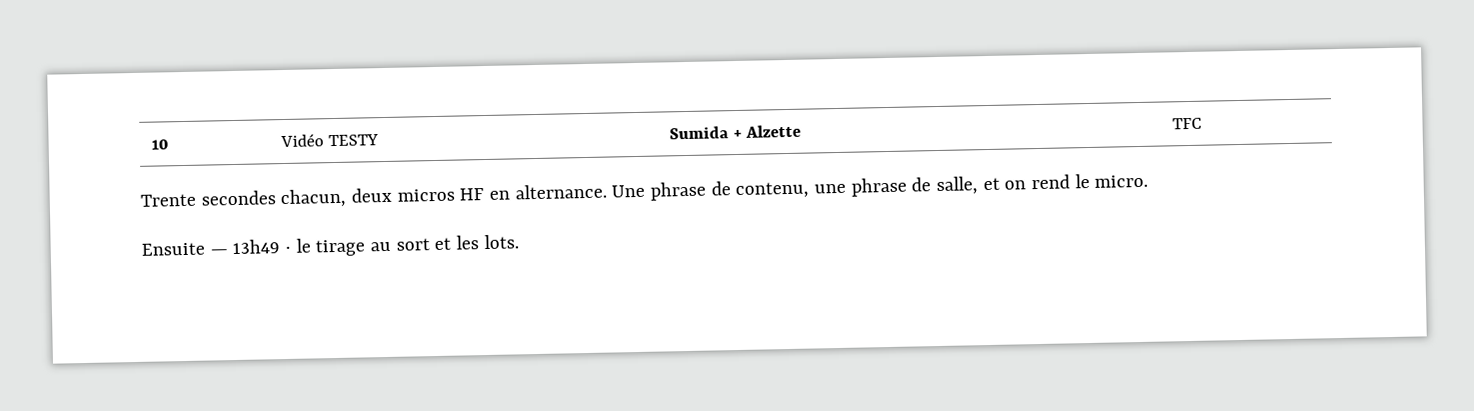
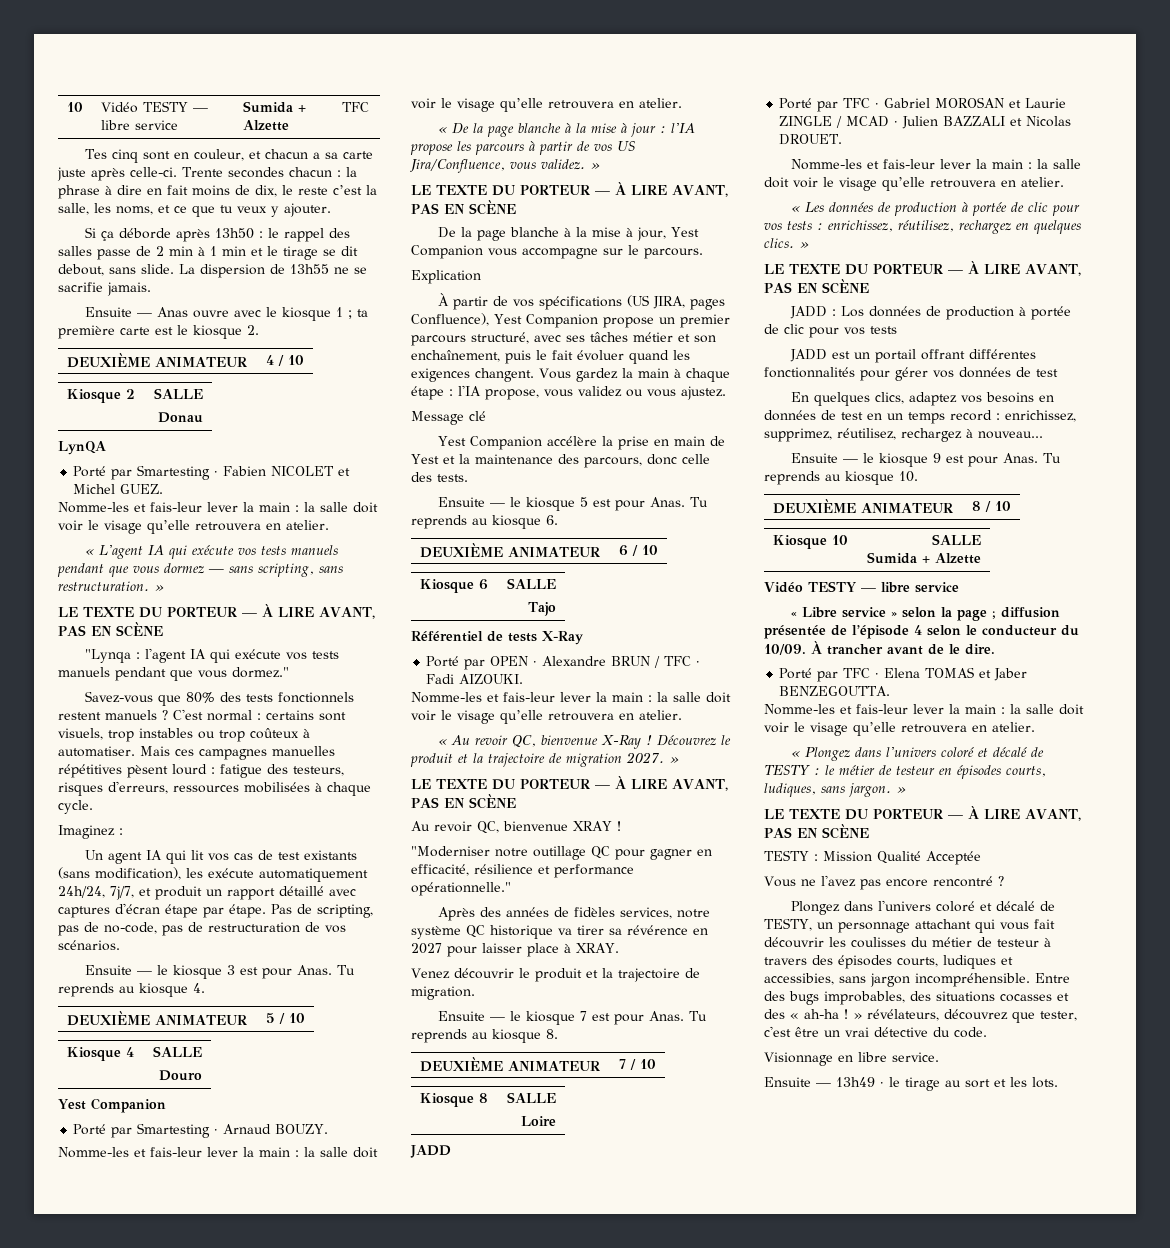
- 10 | Vidéo TESTY | Sumida + Alzette | TFC
+ 10 | Vidéo TESTY — libre service | Sumida + Alzette | TFC
- Trente secondes chacun, deux micros HF en alternance. Une phrase de contenu, une phrase de salle, et on rend le micro.
+ Tes cinq sont en couleur, et chacun a sa carte juste après celle-ci. Trente secondes chacun : la phrase à dire en fait moins de dix, le reste c’est la salle, les noms, et ce que tu veux y ajouter.
+ Si ça déborde après 13h50 : le rappel des salles passe de 2 min à 1 min et le tirage se dit debout, sans slide. La dispersion de 13h55 ne se sacrifie jamais.
+ Ensuite — Anas ouvre avec le kiosque 1 ; ta première carte est le kiosque 2.
+ DEUXIÈME ANIMATEUR | 4 / 10
+ Kiosque 2 | SALLE
+ Donau
+ LynQA
+ Porté par Smartesting · Fabien NICOLET et Michel GUEZ.
+ Nomme-les et fais-leur lever la main : la salle doit voir le visage qu’elle retrouvera en atelier.
+ « L'agent IA qui exécute vos tests manuels pendant que vous dormez — sans scripting, sans restructuration. »
+ LE TEXTE DU PORTEUR — À LIRE AVANT, PAS EN SCÈNE
+ "Lynqa : l'agent IA qui exécute vos tests manuels pendant que vous dormez."
+ Savez-vous que 80% des tests fonctionnels restent manuels ? C'est normal : certains sont visuels, trop instables ou trop coûteux à automatiser. Mais ces campagnes manuelles répétitives pèsent lourd : fatigue des testeurs, risques d'erreurs, ressources mobilisées à chaque cycle.
+ Imaginez :
+ Un agent IA qui lit vos cas de test existants (sans modification), les exécute automatiquement 24h/24, 7j/7, et produit un rapport détaillé avec captures d'écran étape par étape. Pas de scripting, pas de no-code, pas de restructuration de vos scénarios.
+ Ensuite — le kiosque 3 est pour Anas. Tu reprends au kiosque 4.
+ DEUXIÈME ANIMATEUR | 5 / 10
+ Kiosque 4 | SALLE
+ Douro
+ Yest Companion
+ Porté par Smartesting · Arnaud BOUZY.
+ Nomme-les et fais-leur lever la main : la salle doit voir le visage qu’elle retrouvera en atelier.
+ « De la page blanche à la mise à jour : l'IA propose les parcours à partir de vos US Jira/Confluence, vous validez. »
+ LE TEXTE DU PORTEUR — À LIRE AVANT, PAS EN SCÈNE
+ De la page blanche à la mise à jour, Yest Companion vous accompagne sur le parcours.
+ Explication
+ À partir de vos spécifications (US JIRA, pages Confluence), Yest Companion propose un premier parcours structuré, avec ses tâches métier et son enchaînement, puis le fait évoluer quand les exigences changent. Vous gardez la main à chaque étape : l'IA propose, vous validez ou vous ajustez.
+ Message clé
+ Yest Companion accélère la prise en main de Yest et la maintenance des parcours, donc celle des tests.
+ Ensuite — le kiosque 5 est pour Anas. Tu reprends au kiosque 6.
+ DEUXIÈME ANIMATEUR | 6 / 10
+ Kiosque 6 | SALLE
+ Tajo
+ Référentiel de tests X-Ray
+ Porté par OPEN · Alexandre BRUN / TFC · Fadi AIZOUKI.
+ Nomme-les et fais-leur lever la main : la salle doit voir le visage qu’elle retrouvera en atelier.
+ « Au revoir QC, bienvenue X-Ray ! Découvrez le produit et la trajectoire de migration 2027. »
+ LE TEXTE DU PORTEUR — À LIRE AVANT, PAS EN SCÈNE
+ Au revoir QC, bienvenue XRAY !
+ "Moderniser notre outillage QC pour gagner en efficacité, résilience et performance opérationnelle."
+ Après des années de fidèles services, notre système QC historique va tirer sa révérence en 2027 pour laisser place à XRAY.
+ Venez découvrir le produit et la trajectoire de migration.
+ Ensuite — le kiosque 7 est pour Anas. Tu reprends au kiosque 8.
+ DEUXIÈME ANIMATEUR | 7 / 10
+ Kiosque 8 | SALLE
+ Loire
+ JADD
+ Porté par TFC · Gabriel MOROSAN et Laurie ZINGLE / MCAD · Julien BAZZALI et Nicolas DROUET.
+ Nomme-les et fais-leur lever la main : la salle doit voir le visage qu’elle retrouvera en atelier.
+ « Les données de production à portée de clic pour vos tests : enrichissez, réutilisez, rechargez en quelques clics. »
+ LE TEXTE DU PORTEUR — À LIRE AVANT, PAS EN SCÈNE
+ JADD : Los données de production à portée de clic pour vos tests
+ JADD est un portail offrant différentes fonctionnalités pour gérer vos données de test
+ En quelques clics, adaptez vos besoins en données de test en un temps record : enrichissez, supprimez, réutilisez, rechargez à nouveau...
+ Ensuite — le kiosque 9 est pour Anas. Tu reprends au kiosque 10.
+ DEUXIÈME ANIMATEUR | 8 / 10
+ Kiosque 10 | SALLE
+ Sumida + Alzette
+ Vidéo TESTY — libre service
+ « Libre service » selon la page ; diffusion présentée de l’épisode 4 selon le conducteur du 10/09. À trancher avant de le dire.
+ Porté par TFC · Elena TOMAS et Jaber BENZEGOUTTA.
+ Nomme-les et fais-leur lever la main : la salle doit voir le visage qu’elle retrouvera en atelier.
+ « Plongez dans l'univers coloré et décalé de TESTY : le métier de testeur en épisodes courts, ludiques, sans jargon. »
+ LE TEXTE DU PORTEUR — À LIRE AVANT, PAS EN SCÈNE
+ TESTY : Mission Qualité Acceptée
+ Vous ne l'avez pas encore rencontré ?
+ Plongez dans l'univers coloré et décalé de TESTY, un personnage attachant qui vous fait découvrir les coulisses du métier de testeur à travers des épisodes courts, ludiques et accessibies, sans jargon incompréhensible. Entre des bugs improbables, des situations cocasses et des « ah-ha ! » révélateurs, découvrez que tester, c'est être un vrai détective du code.
+ Visionnage en libre service.

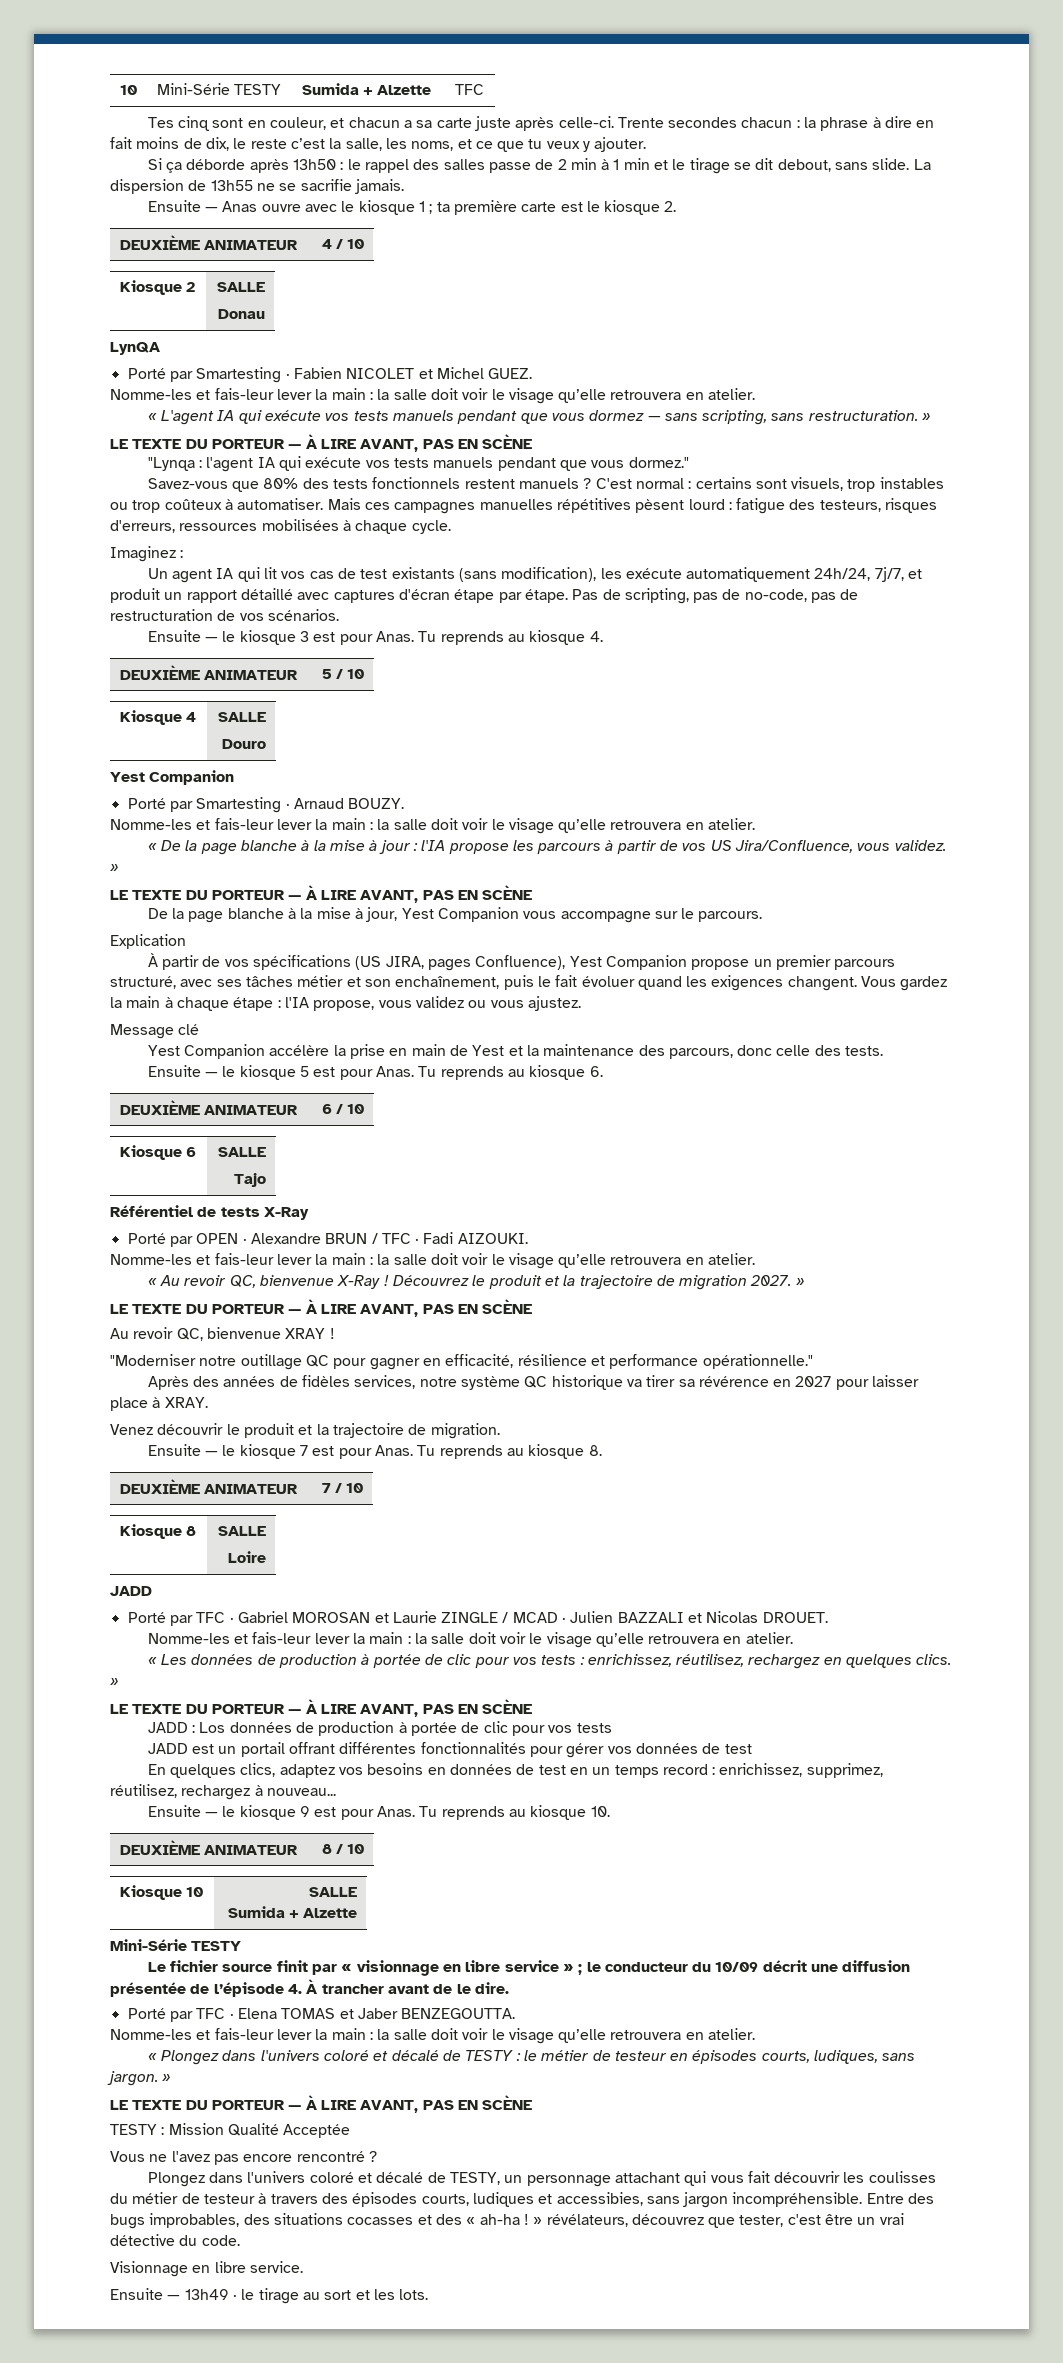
- 10 | Vidéo TESTY — libre service | Sumida + Alzette | TFC
+ 10 | Mini-Série TESTY | Sumida + Alzette | TFC
  Kiosque 10 | SALLE
  Sumida + Alzette
- Vidéo TESTY — libre service
- « Libre service » selon la page ; diffusion présentée de l’épisode 4 selon le conducteur du 10/09. À trancher avant de le dire.
+ Mini-Série TESTY
+ Le fichier source finit par « visionnage en libre service » ; le conducteur du 10/09 décrit une diffusion présentée de l’épisode 4. À trancher avant de le dire.

